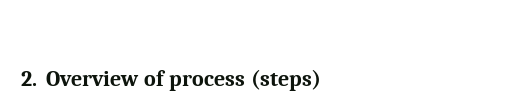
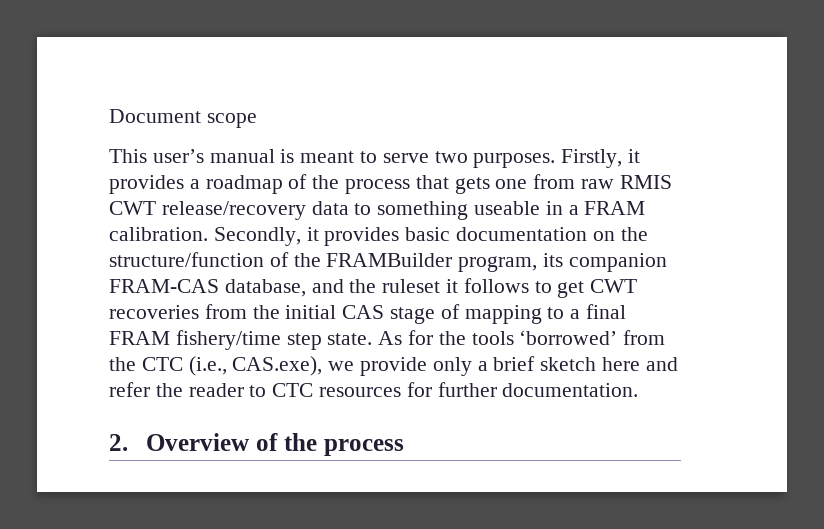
+ Document scope
+ This user’s manual is meant to serve two purposes. Firstly, it provides a roadmap of the process that gets one from raw RMIS CWT release/recovery data to something useable in a FRAM calibration. Secondly, it provides basic documentation on the structure/function of the FRAMBuilder program, its companion FRAM-CAS database, and the ruleset it follows to get CWT recoveries from the initial CAS stage of mapping to a final FRAM fishery/time step state. As for the tools ‘borrowed’ from the CTC (i.e., CAS.exe), we provide only a brief sketch here and refer the reader to CTC resources for further documentation.
- 2. Overview of process (steps)
+ 2. Overview of the process

